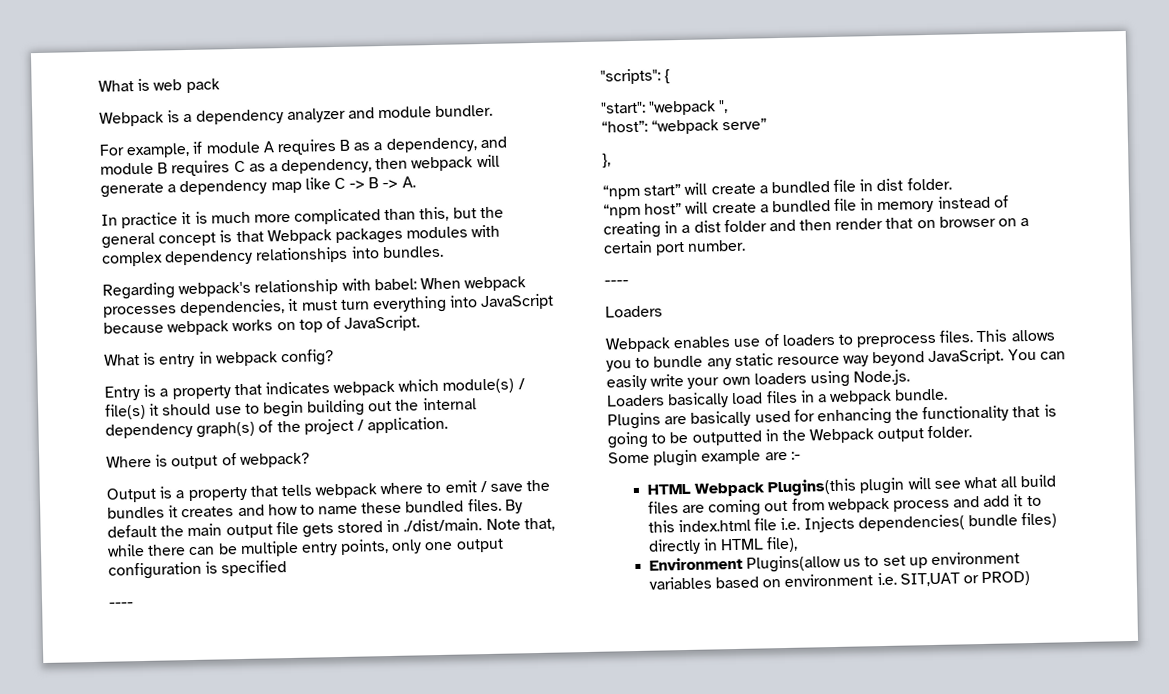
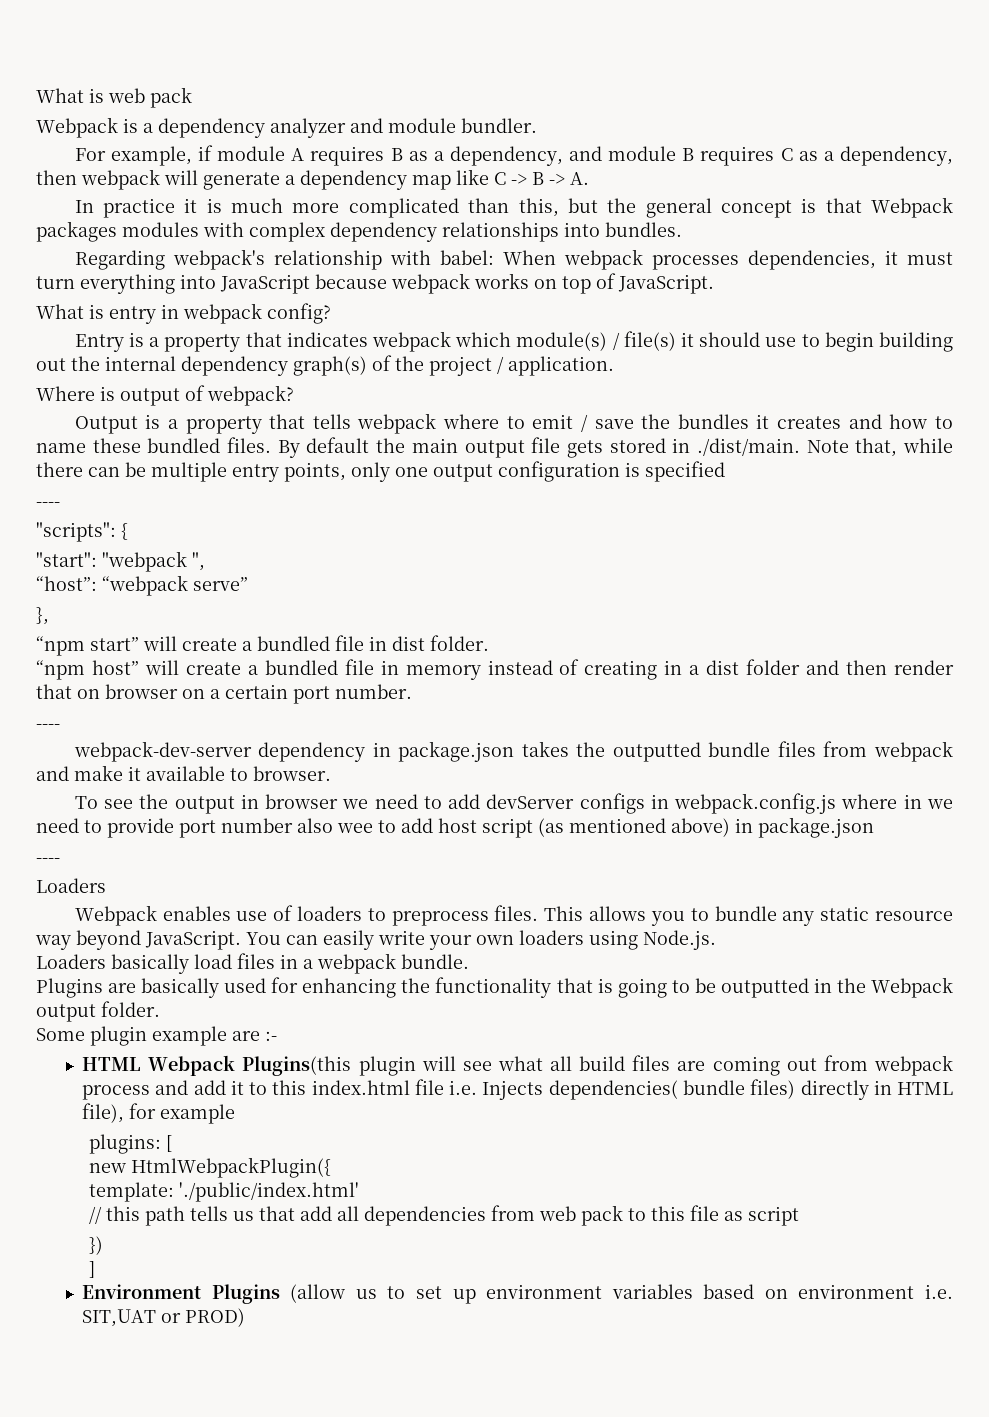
+ webpack-dev-server dependency in package.json takes the outputted bundle files from webpack and make it available to browser.
+ To see the output in browser we need to add devServer configs in webpack.config.js where in we need to provide port number also wee to add host script (as mentioned above) in package.json
+ ----
- HTML Webpack Plugins(this plugin will see what all build files are coming out from webpack process and add it to this index.html file i.e. Injects dependencies( bundle files) directly in HTML file),
+ HTML Webpack Plugins(this plugin will see what all build files are coming out from webpack process and add it to this index.html file i.e. Injects dependencies( bundle files) directly in HTML file), for example
+ plugins: [
+ new HtmlWebpackPlugin({
+ template: './public/index.html'
+ // this path tells us that add all dependencies from web pack to this file as script
+ })
+ ]
- Environment Plugins(allow us to set up environment variables based on environment i.e. SIT,UAT or PROD)
+ Environment Plugins (allow us to set up environment variables based on environment i.e. SIT,UAT or PROD)

